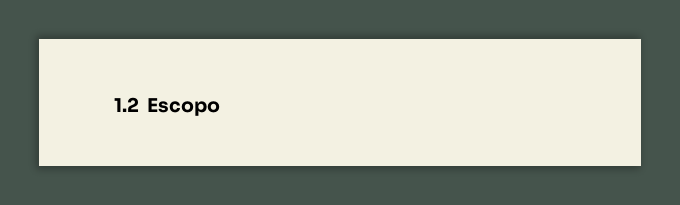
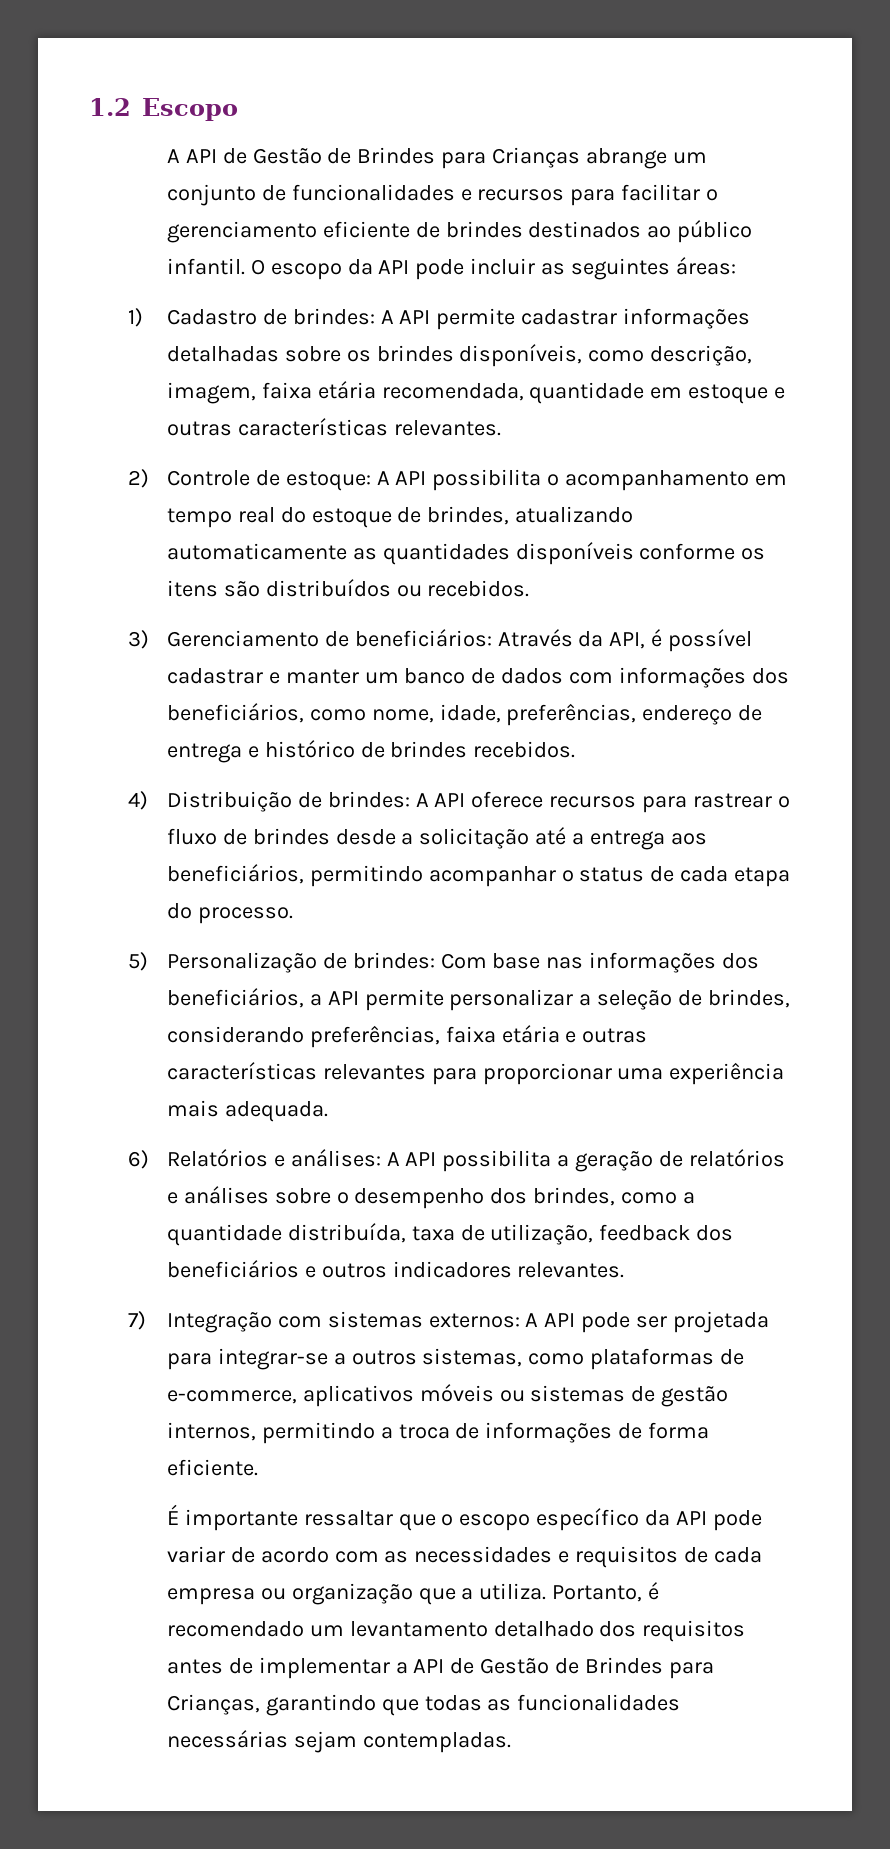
+ A API de Gestão de Brindes para Crianças abrange um conjunto de funcionalidades e recursos para facilitar o gerenciamento eficiente de brindes destinados ao público infantil. O escopo da API pode incluir as seguintes áreas:
+ 1) Cadastro de brindes: A API permite cadastrar informações detalhadas sobre os brindes disponíveis, como descrição, imagem, faixa etária recomendada, quantidade em estoque e outras características relevantes.
+ 2) Controle de estoque: A API possibilita o acompanhamento em tempo real do estoque de brindes, atualizando automaticamente as quantidades disponíveis conforme os itens são distribuídos ou recebidos.
+ 3) Gerenciamento de beneficiários: Através da API, é possível cadastrar e manter um banco de dados com informações dos beneficiários, como nome, idade, preferências, endereço de entrega e histórico de brindes recebidos.
+ 4) Distribuição de brindes: A API oferece recursos para rastrear o fluxo de brindes desde a solicitação até a entrega aos beneficiários, permitindo acompanhar o status de cada etapa do processo.
+ 5) Personalização de brindes: Com base nas informações dos beneficiários, a API permite personalizar a seleção de brindes, considerando preferências, faixa etária e outras características relevantes para proporcionar uma experiência mais adequada.
+ 6) Relatórios e análises: A API possibilita a geração de relatórios e análises sobre o desempenho dos brindes, como a quantidade distribuída, taxa de utilização, feedback dos beneficiários e outros indicadores relevantes.
+ 7) Integração com sistemas externos: A API pode ser projetada para integrar-se a outros sistemas, como plataformas de e-commerce, aplicativos móveis ou sistemas de gestão internos, permitindo a troca de informações de forma eficiente.
+ É importante ressaltar que o escopo específico da API pode variar de acordo com as necessidades e requisitos de cada empresa ou organização que a utiliza. Portanto, é recomendado um levantamento detalhado dos requisitos antes de implementar a API de Gestão de Brindes para Crianças, garantindo que todas as funcionalidades necessárias sejam contempladas.

